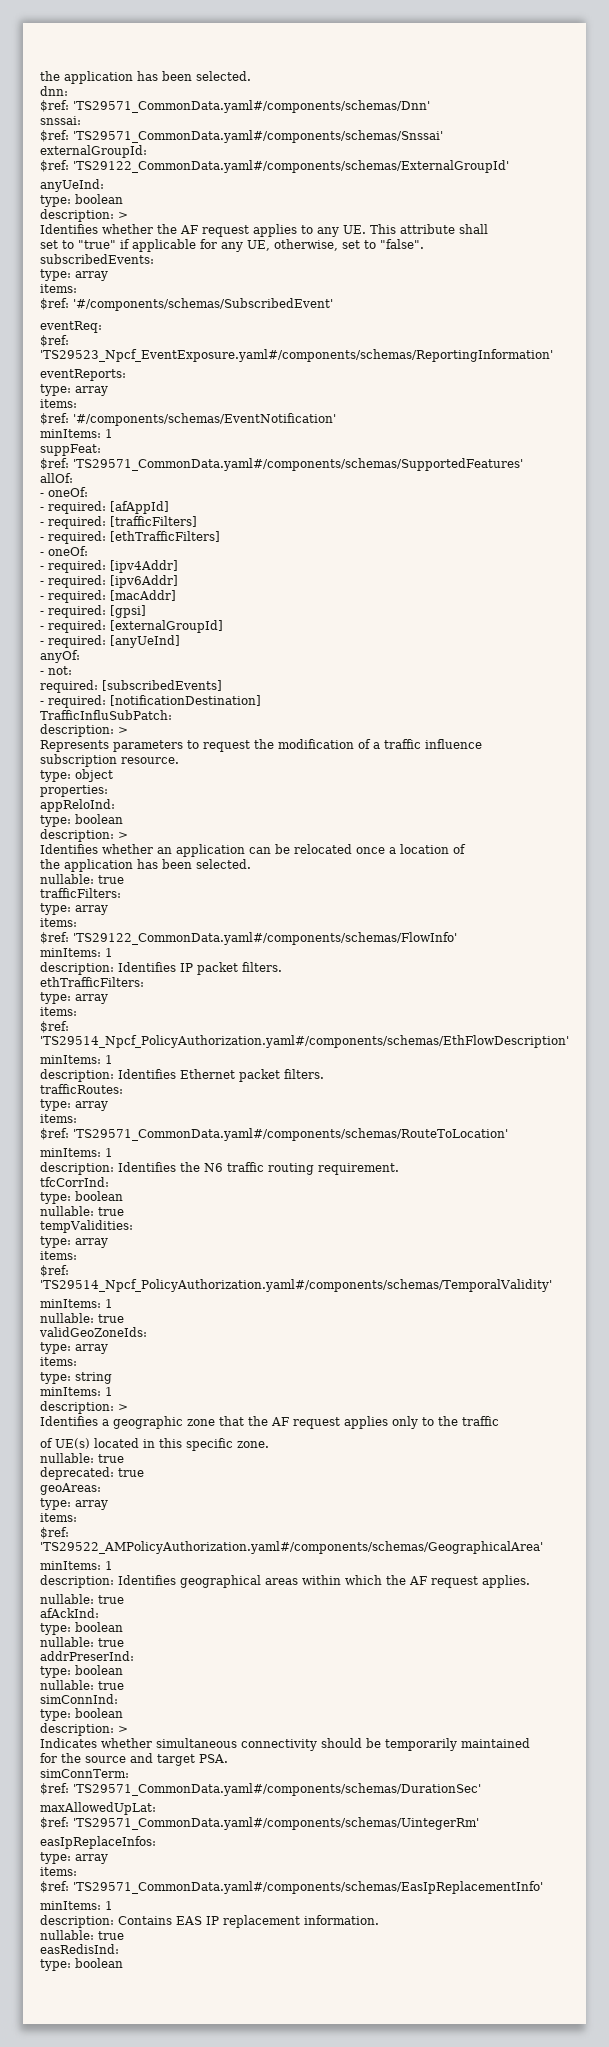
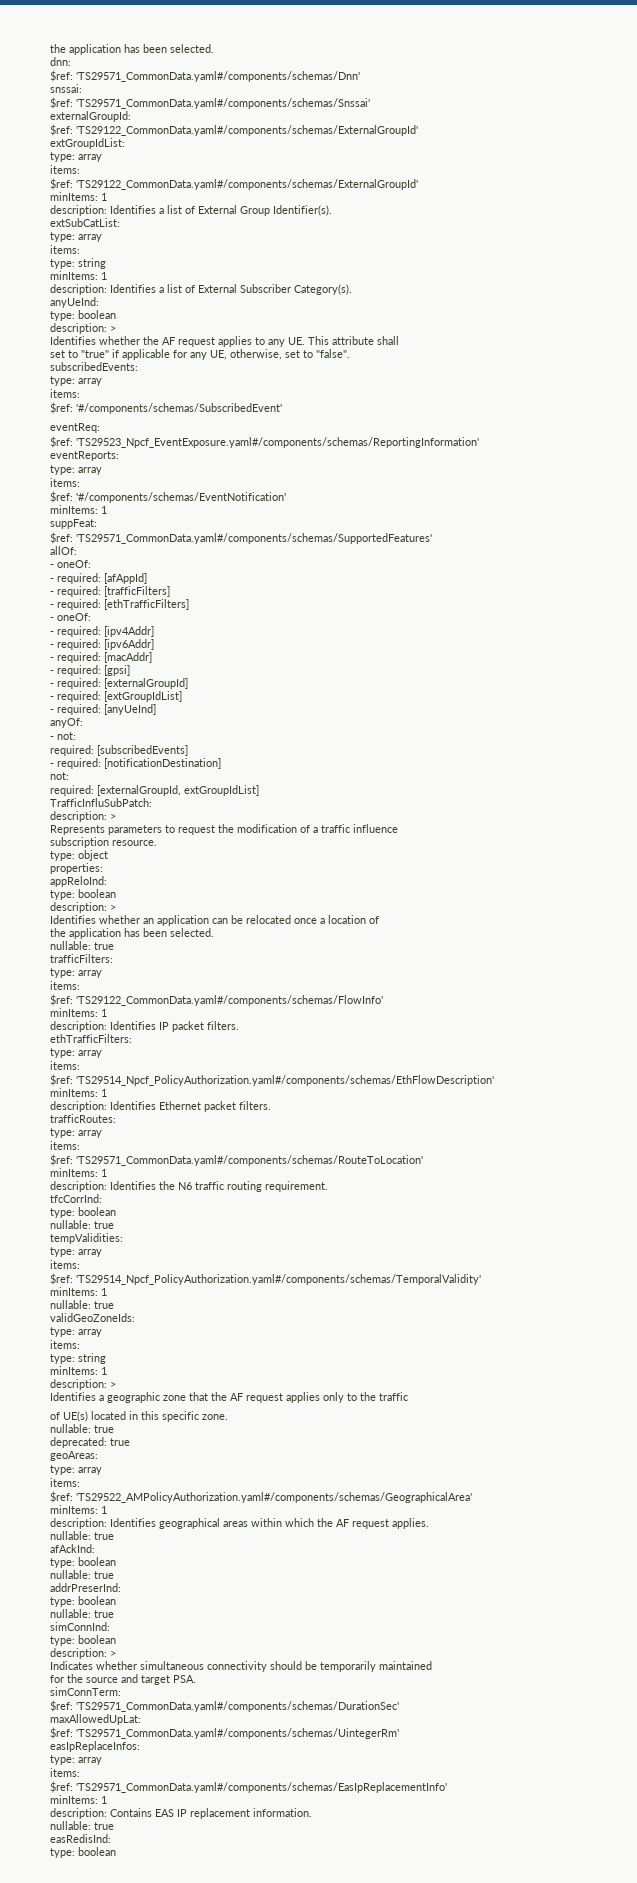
+ extGroupIdList:
+ type: array
+ items:
+ $ref: 'TS29122_CommonData.yaml#/components/schemas/ExternalGroupId'
+ minItems: 1
+ description: Identifies a list of External Group Identifier(s).
+ extSubCatList:
+ type: array
+ items:
+ type: string
+ minItems: 1
+ description: Identifies a list of External Subscriber Category(s).
+ - required: [extGroupIdList]
  - required: [notificationDestination]
+ not:
+ required: [externalGroupId, extGroupIdList]

